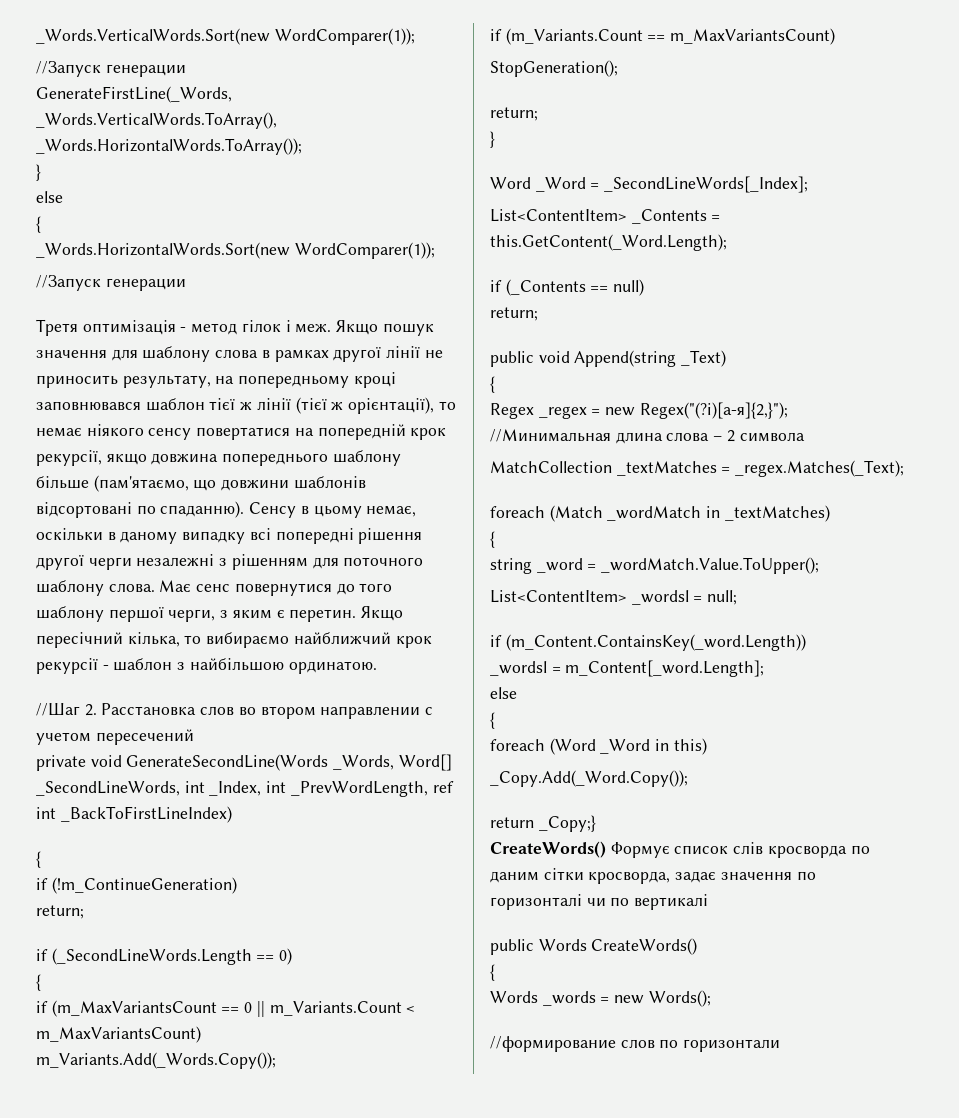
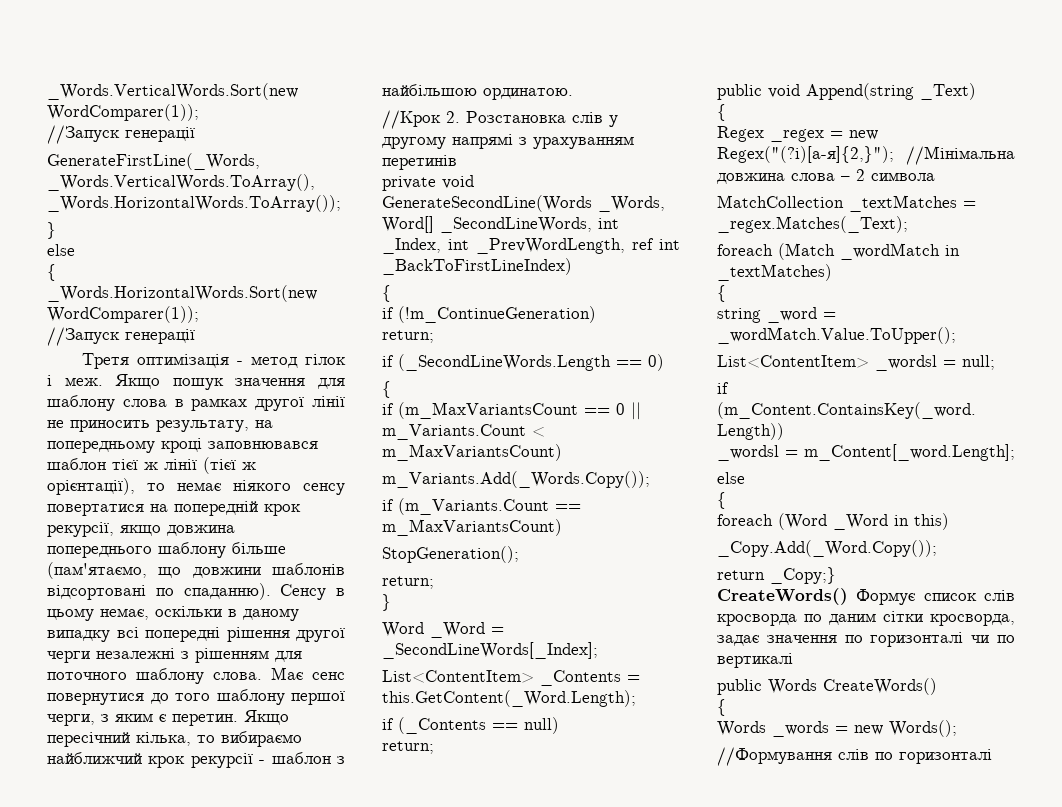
  _Words.VerticalWords.Sort(new WordComparer(1));
- //Запуск генерации
+ //Запуск генерації
  _Words.HorizontalWords.Sort(new WordComparer(1));
- //Запуск генерации
+ //Запуск генерації
- //Шаг 2. Расстановка слов во втором направлении с учетом пересечений
+ //Крок 2. Розстановка слів у другому напрямі з урахуванням перетинів
- Regex _regex = new Regex("(?i)[а-я]{2,}"); //Минимальная длина слова – 2 символа
+ Regex _regex = new Regex("(?i)[а-я]{2,}"); //Мінімальна довжина слова – 2 символа
- //формирование слов по горизонтали
+ //Формування слів по горизонталі

